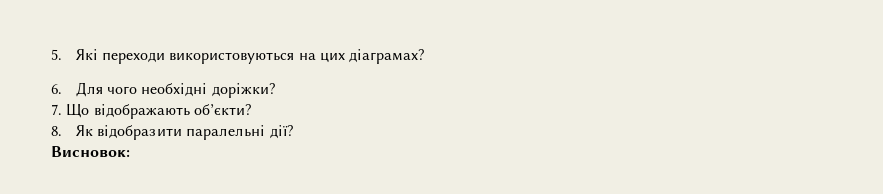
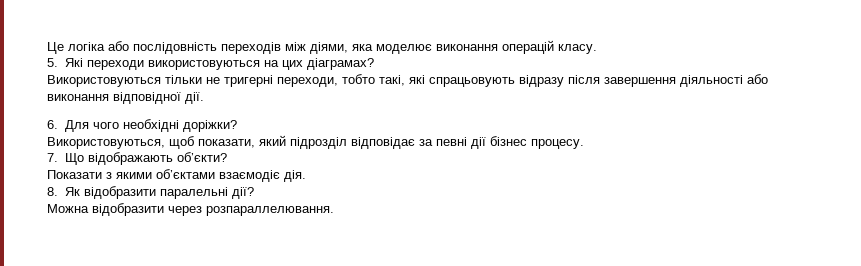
+ Це логіка або послідовність переходів між діями, яка моделює виконання операцій класу.
+ Використовуються тільки не тригерні переходи, тобто такі, які спрацьовують відразу після завершення діяльності або виконання відповідної дії.
+ Використовуються, щоб показати, який підрозділ відповідає за певні дії бізнес процесу.
  7. Що відображають об’єкти?
+ Показати з якими об’єктами взаємодіє дія.
- Висновок:
+ Можна відобразити через розпараллелювання.

